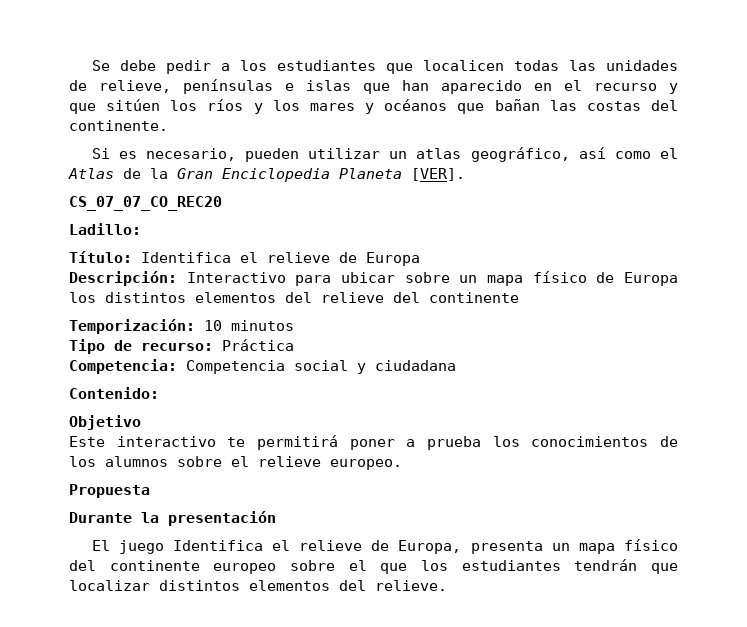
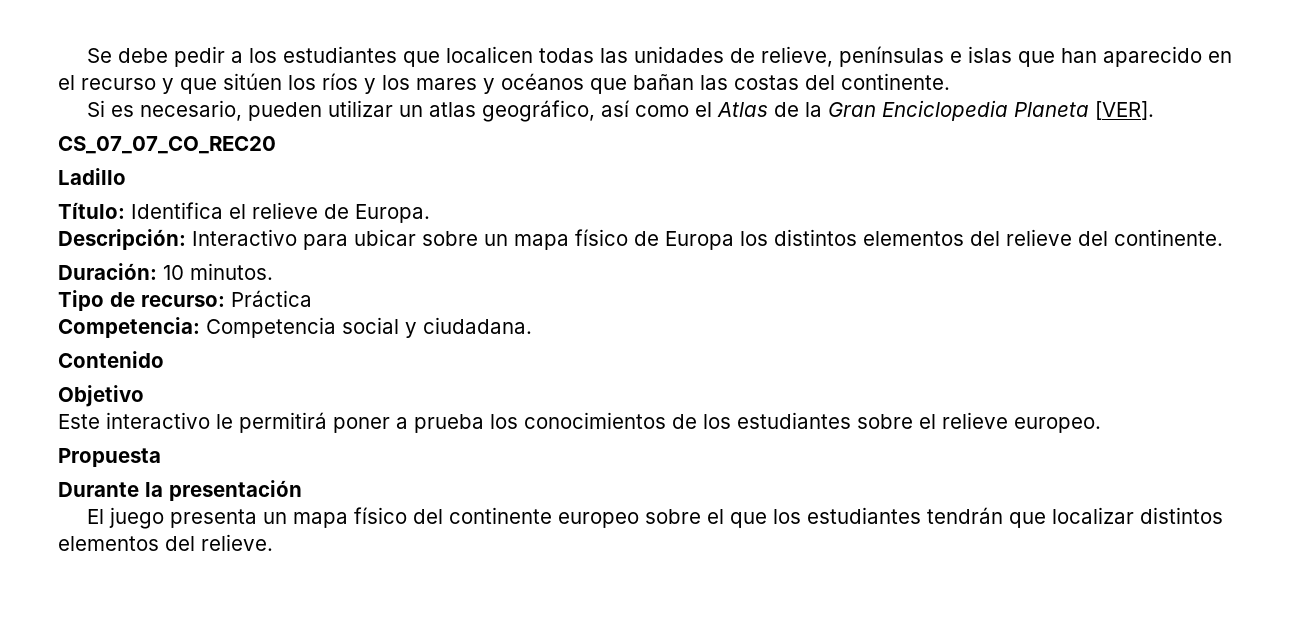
- Ladillo:
+ Ladillo
- Título: Identifica el relieve de Europa
+ Título: Identifica el relieve de Europa.
- Descripción: Interactivo para ubicar sobre un mapa físico de Europa los distintos elementos del relieve del continente
- Temporización: 10 minutos
+ Descripción: Interactivo para ubicar sobre un mapa físico de Europa los distintos elementos del relieve del continente.
+ Duración: 10 minutos.
- Competencia: Competencia social y ciudadana
- Contenido:
+ Competencia: Competencia social y ciudadana.
+ Contenido
- Este interactivo te permitirá poner a prueba los conocimientos de los alumnos sobre el relieve europeo.
+ Este interactivo le permitirá poner a prueba los conocimientos de los estudiantes sobre el relieve europeo.
- El juego Identifica el relieve de Europa, presenta un mapa físico del continente europeo sobre el que los estudiantes tendrán que localizar distintos elementos del relieve.
+ El juego presenta un mapa físico del continente europeo sobre el que los estudiantes tendrán que localizar distintos elementos del relieve.

